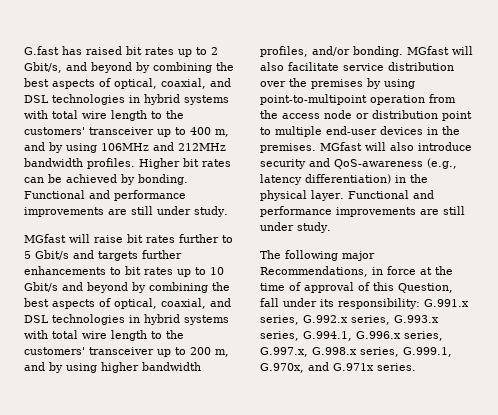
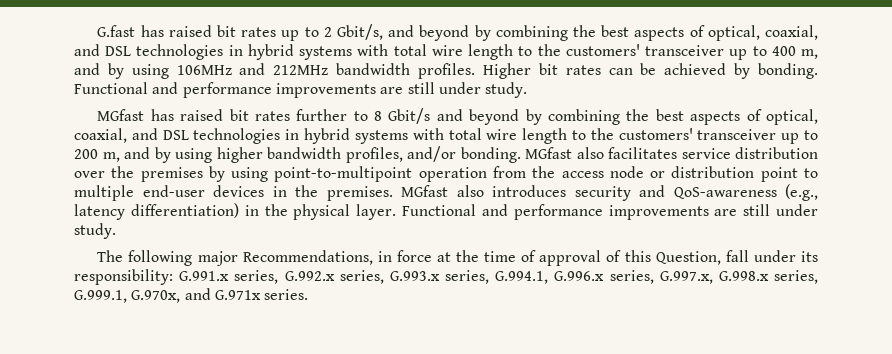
- MGfast will raise bit rates further to 5 Gbit/s and targets further enhancements to bit rates up to 10 Gbit/s and beyond by combining the best aspects of optical, coaxial, and DSL technologies in hybrid systems with total wire length to the customers' transceiver up to 200 m, and by using higher bandwidth profiles, and/or bonding.
+ MGfast has raised bit rates further to 8 Gbit/s and beyond by combining the best aspects of optical, coaxial, and DSL technologies in hybrid systems with total wire length to the customers' transceiver up to 200 m, and by using higher bandwidth profiles, and/or bonding.
- MGfast will also facilitate service distribution over the premises by using point-to-multipoint operation from the access node or distribution point to multiple end-user devices in the premises.
+ MGfast also facilitates service distribution over the premises by using point-to-multipoint operation from the access node or distribution point to multiple end-user devices in the premises.
- MGfast will also introduce security and QoS-awareness (e.g., latency differentiation) in the physical layer.
+ MGfast also introduces security and QoS-awareness (e.g., latency differentiation) in the physical layer.

